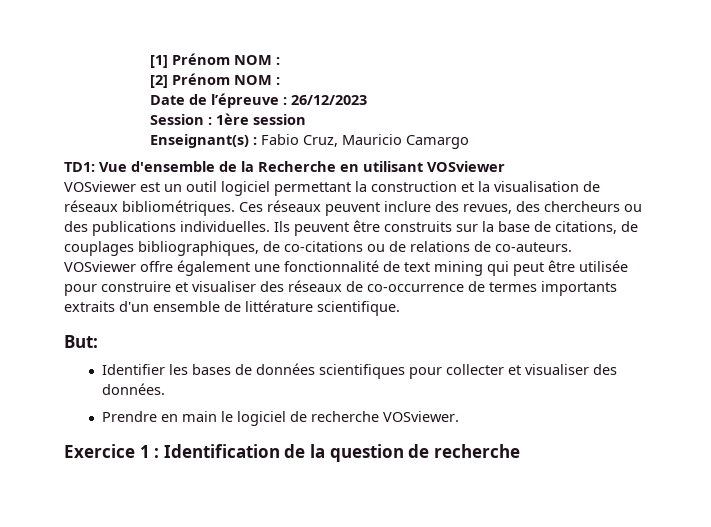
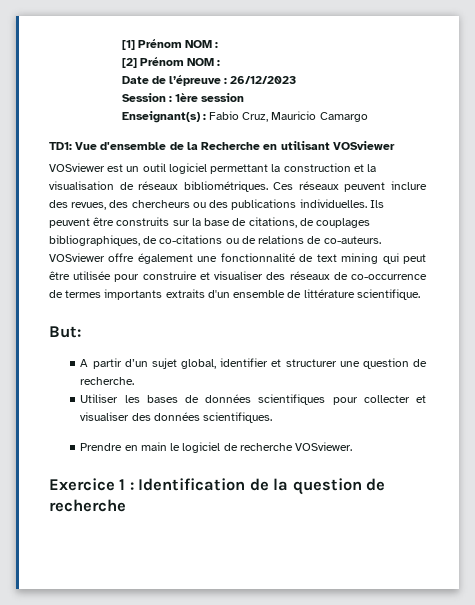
- Identifier les bases de données scientifiques pour collecter et visualiser des données.
+ A partir d’un sujet global, identifier et structurer une question de recherche.
+ Utiliser les bases de données scientifiques pour collecter et visualiser des données scientifiques.

